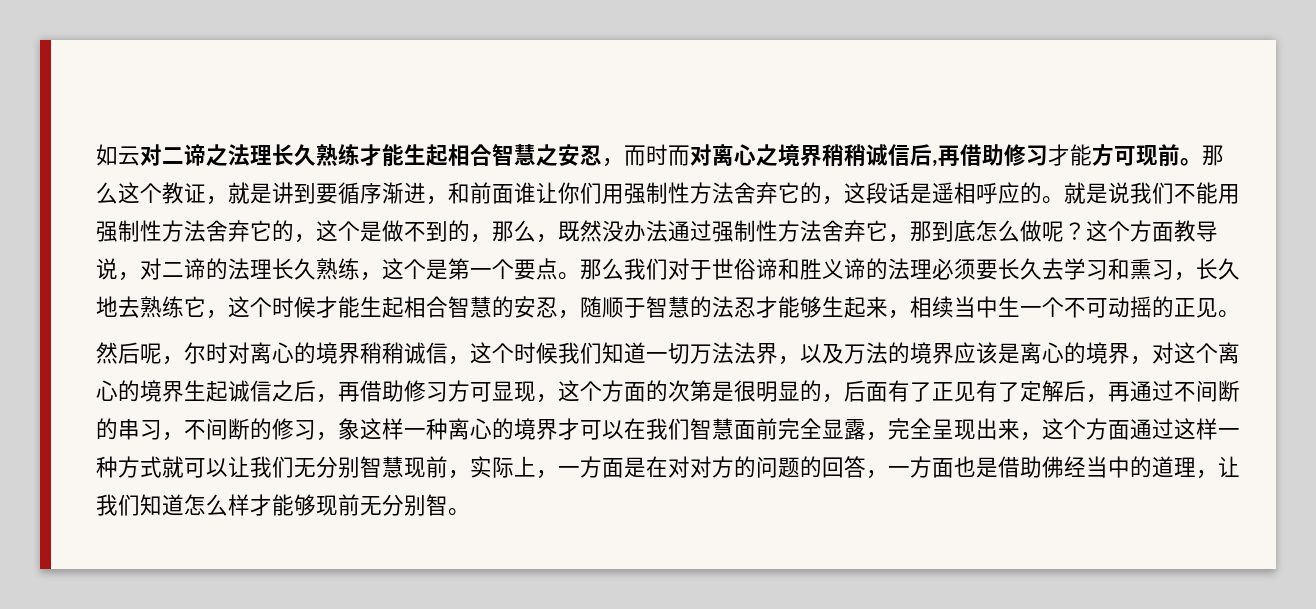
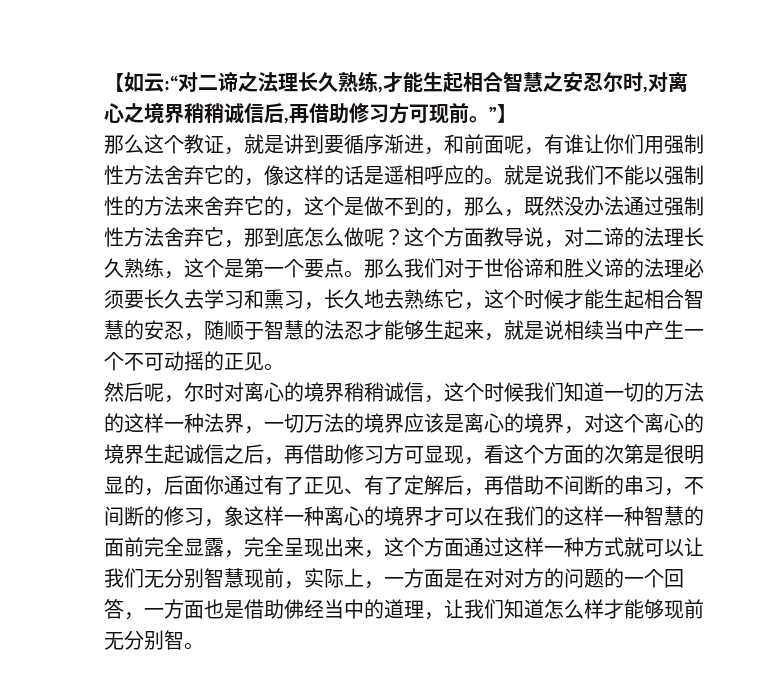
- 如云对二谛之法理长久熟练才能生起相合智慧之安忍，而时而对离心之境界稍稍诚信后,再借助修习才能方可现前。那么这个教证，就是讲到要循序渐进，和前面谁让你们用强制性方法舍弃它的，这段话是遥相呼应的。
+ 【如云:“对二谛之法理长久熟练,才能生起相合智慧之安忍尔时,对离心之境界稍稍诚信后,再借助修习方可现前。”】
+ 那么这个教证，就是讲到要循序渐进，和前面呢，有谁让你们用强制性方法舍弃它的，像这样的话是遥相呼应的。
- 就是说我们不能用强制性方法舍弃它的，这个是做不到的，那么，既然没办法通过强制性方法舍弃它，那到底怎么做呢？
+ 就是说我们不能以强制性的方法来舍弃它的，这个是做不到的，那么，既然没办法通过强制性方法舍弃它，那到底怎么做呢？
- 那么我们对于世俗谛和胜义谛的法理必须要长久去学习和熏习，长久地去熟练它，这个时候才能生起相合智慧的安忍，随顺于智慧的法忍才能够生起来，相续当中生一个不可动摇的正见。
+ 那么我们对于世俗谛和胜义谛的法理必须要长久去学习和熏习，长久地去熟练它，这个时候才能生起相合智慧的安忍，随顺于智慧的法忍才能够生起来，就是说相续当中产生一个不可动摇的正见。
- 然后呢，尔时对离心的境界稍稍诚信，这个时候我们知道一切万法法界，以及万法的境界应该是离心的境界，对这个离心的境界生起诚信之后，再借助修习方可显现，这个方面的次第是很明显的，后面有了正见有了定解后，再通过不间断的串习，不间断的修习，象这样一种离心的境界才可以在我们智慧面前完全显露，完全呈现出来，这个方面通过这样一种方式就可以让我们无分别智慧现前，实际上，一方面是在对对方的问题的回答，一方面也是借助佛经当中的道理，让我们知道怎么样才能够现前无分别智。
+ 然后呢，尔时对离心的境界稍稍诚信，这个时候我们知道一切的万法的这样一种法界，一切万法的境界应该是离心的境界，对这个离心的境界生起诚信之后，再借助修习方可显现，看这个方面的次第是很明显的，后面你通过有了正见、有了定解后，再借助不间断的串习，不间断的修习，象这样一种离心的境界才可以在我们的这样一种智慧的面前完全显露，完全呈现出来，这个方面通过这样一种方式就可以让我们无分别智慧现前，实际上，一方面是在对对方的问题的一个回答，一方面也是借助佛经当中的道理，让我们知道怎么样才能够现前无分别智。

